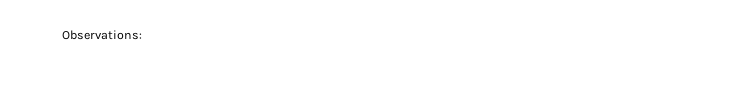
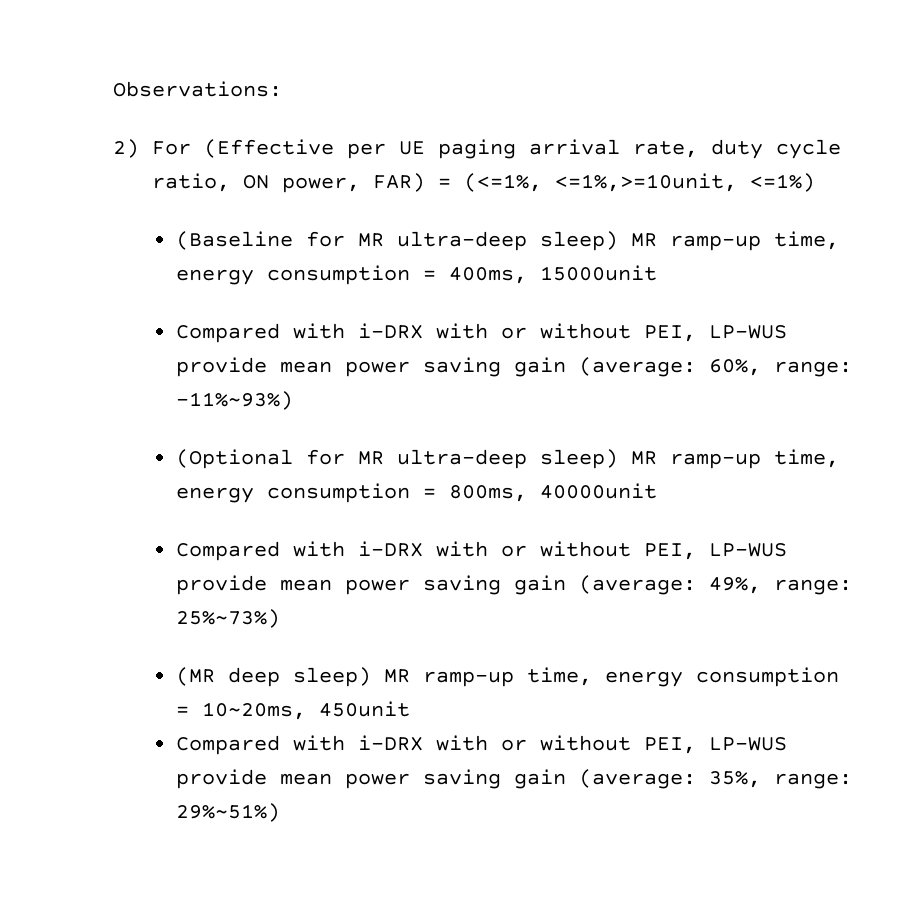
+ 2) For (Effective per UE paging arrival rate, duty cycle ratio, ON power, FAR) = (<=1%, <=1%,>=10unit, <=1%)
+ (Baseline for MR ultra-deep sleep) MR ramp-up time, energy consumption = 400ms, 15000unit
+ Compared with i-DRX with or without PEI, LP-WUS provide mean power saving gain (average: 60%, range: -11%~93%)
+ (Optional for MR ultra-deep sleep) MR ramp-up time, energy consumption = 800ms, 40000unit
+ Compared with i-DRX with or without PEI, LP-WUS provide mean power saving gain (average: 49%, range: 25%~73%)
+ (MR deep sleep) MR ramp-up time, energy consumption = 10~20ms, 450unit
+ Compared with i-DRX with or without PEI, LP-WUS provide mean power saving gain (average: 35%, range: 29%~51%)

